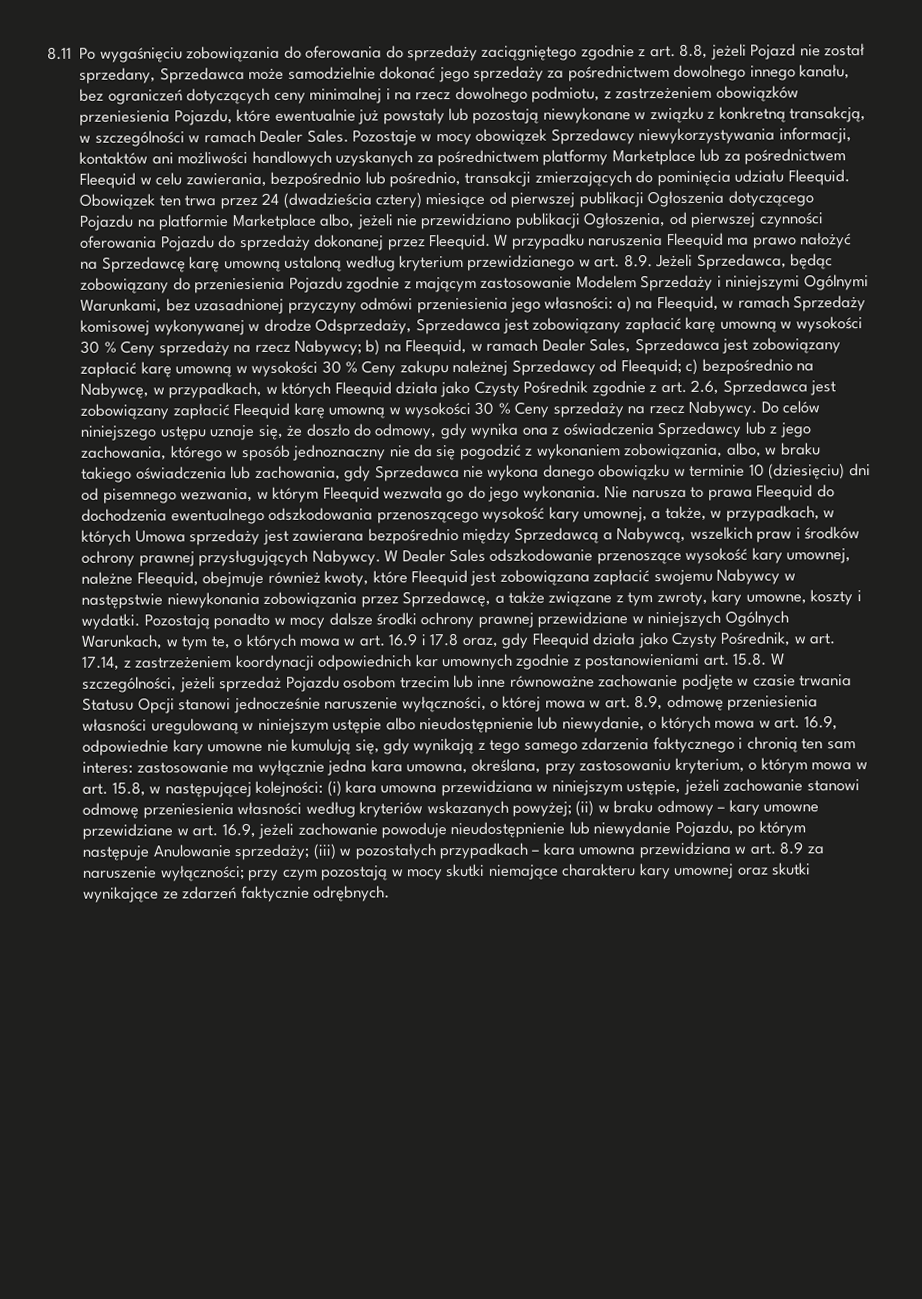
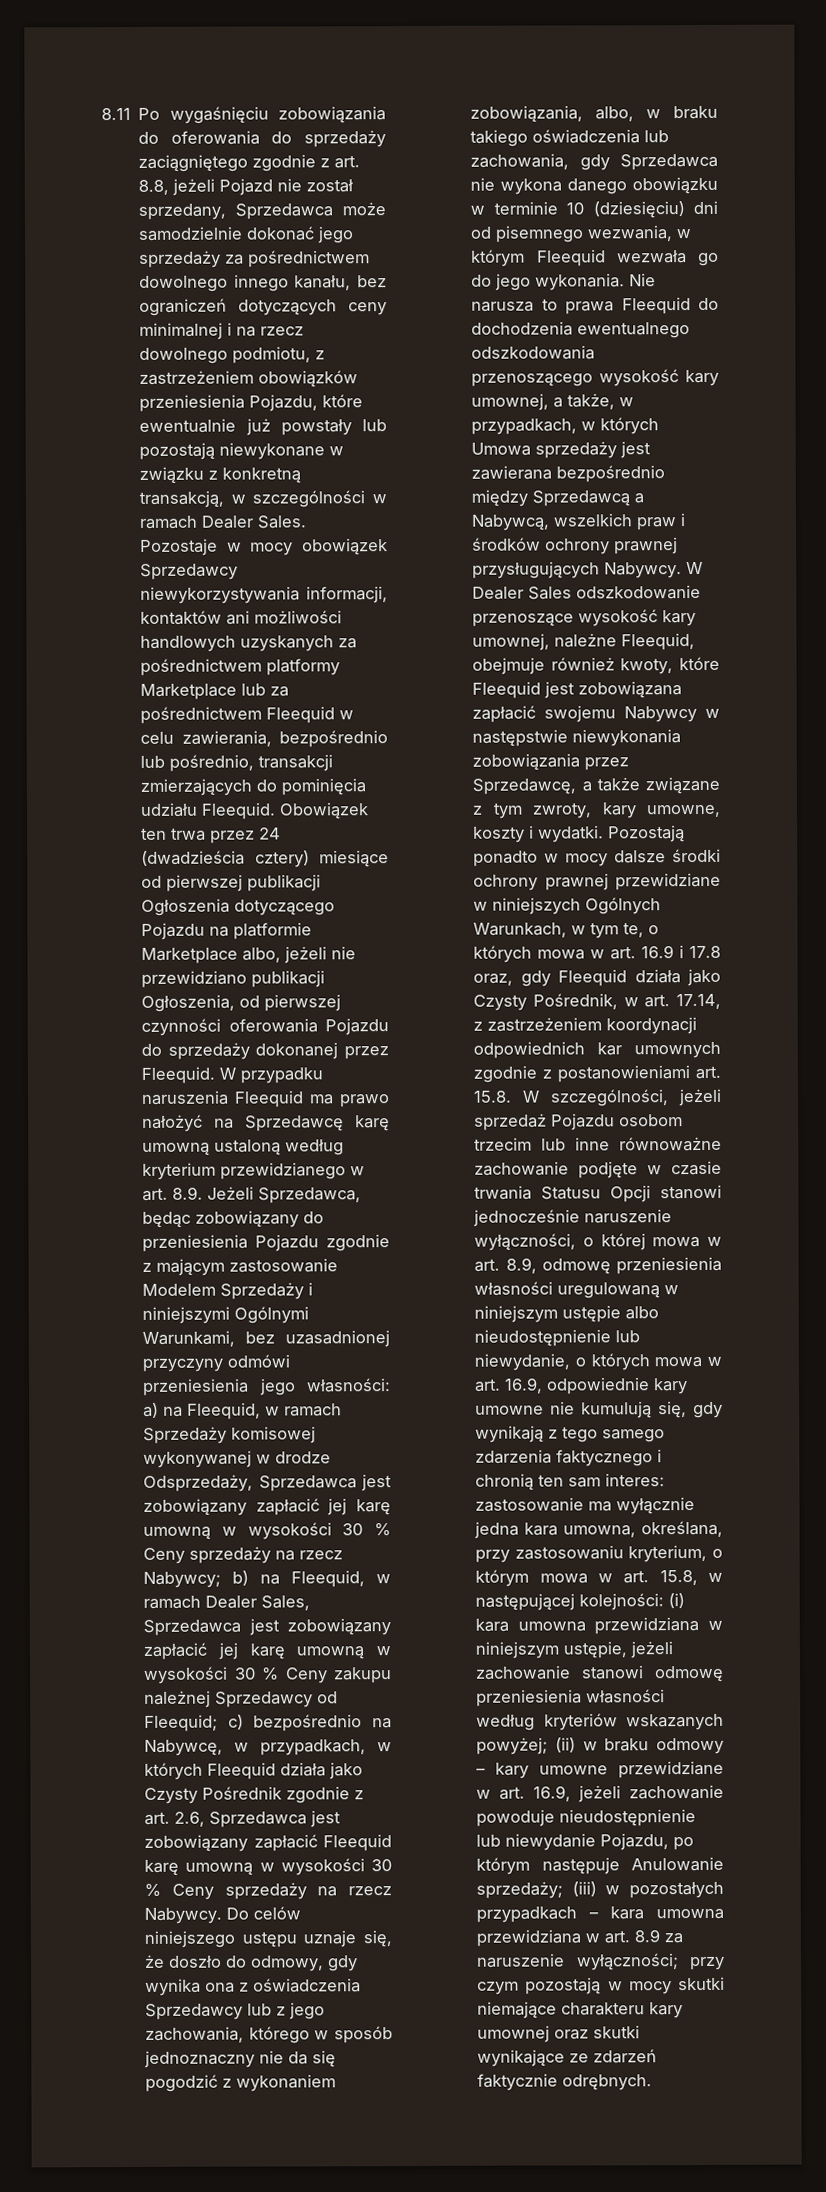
- a) na Fleequid, w ramach Sprzedaży komisowej wykonywanej w drodze Odsprzedaży, Sprzedawca jest zobowiązany zapłacić karę umowną w wysokości 30 % Ceny sprzedaży na rzecz Nabywcy;
+ a) na Fleequid, w ramach Sprzedaży komisowej wykonywanej w drodze Odsprzedaży, Sprzedawca jest zobowiązany zapłacić jej karę umowną w wysokości 30 % Ceny sprzedaży na rzecz Nabywcy;
- b) na Fleequid, w ramach Dealer Sales, Sprzedawca jest zobowiązany zapłacić karę umowną w wysokości 30 % Ceny zakupu należnej Sprzedawcy od Fleequid;
+ b) na Fleequid, w ramach Dealer Sales, Sprzedawca jest zobowiązany zapłacić jej karę umowną w wysokości 30 % Ceny zakupu należnej Sprzedawcy od Fleequid;

